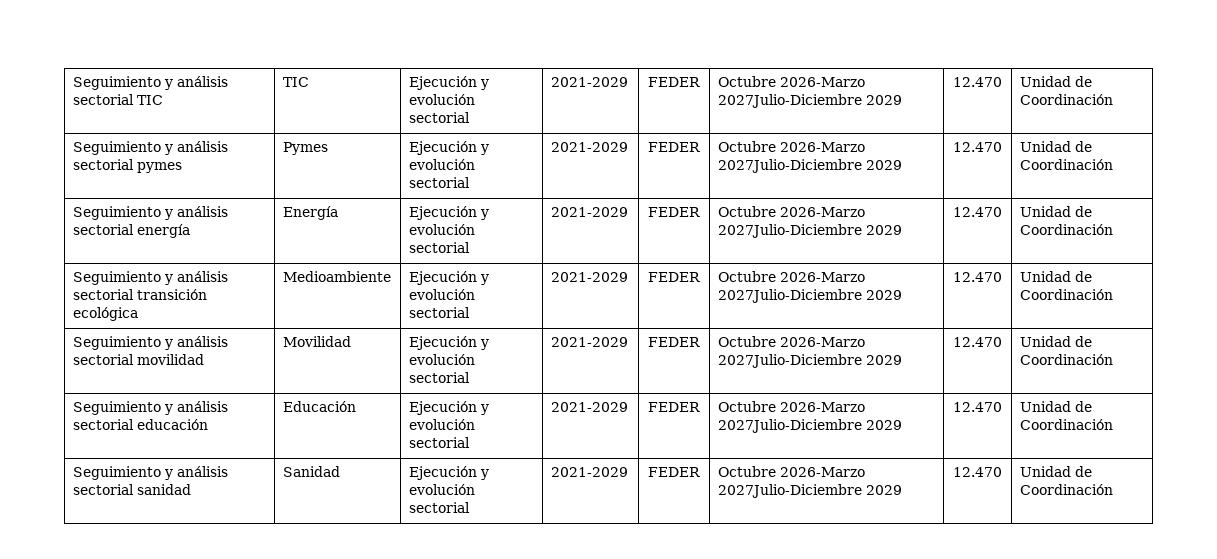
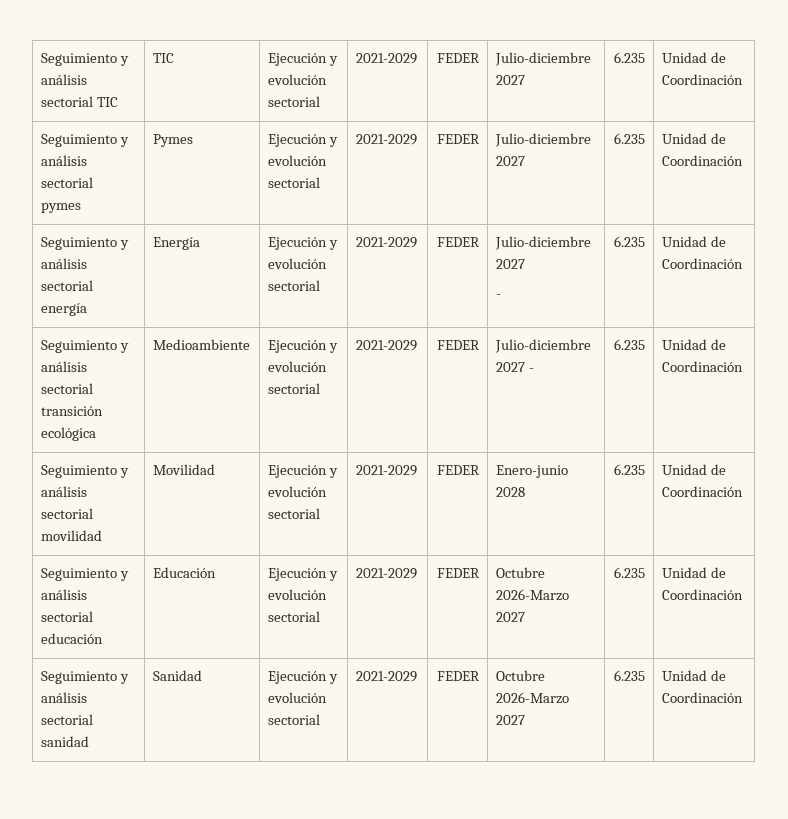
- Seguimiento y análisis sectorial TIC | TIC | Ejecución y evolución sectorial | 2021-2029 | FEDER | Octubre 2026-Marzo 2027Julio-Diciembre 2029 | 12.470 | Unidad de Coordinación
+ Seguimiento y análisis sectorial TIC | TIC | Ejecución y evolución sectorial | 2021-2029 | FEDER | Julio-diciembre 2027 | 6.235 | Unidad de Coordinación
- Seguimiento y análisis sectorial pymes | Pymes | Ejecución y evolución sectorial | 2021-2029 | FEDER | Octubre 2026-Marzo 2027Julio-Diciembre 2029 | 12.470 | Unidad de Coordinación
+ Seguimiento y análisis sectorial pymes | Pymes | Ejecución y evolución sectorial | 2021-2029 | FEDER | Julio-diciembre 2027 | 6.235 | Unidad de Coordinación
- Seguimiento y análisis sectorial energía | Energía | Ejecución y evolución sectorial | 2021-2029 | FEDER | Octubre 2026-Marzo 2027Julio-Diciembre 2029 | 12.470 | Unidad de Coordinación
+ Seguimiento y análisis sectorial energía | Energía | Ejecución y evolución sectorial | 2021-2029 | FEDER | Julio-diciembre 2027
+ - | 6.235 | Unidad de Coordinación
- Seguimiento y análisis sectorial transición ecológica | Medioambiente | Ejecución y evolución sectorial | 2021-2029 | FEDER | Octubre 2026-Marzo 2027Julio-Diciembre 2029 | 12.470 | Unidad de Coordinación
+ Seguimiento y análisis sectorial transición ecológica | Medioambiente | Ejecución y evolución sectorial | 2021-2029 | FEDER | Julio-diciembre 2027 - | 6.235 | Unidad de Coordinación
- Seguimiento y análisis sectorial movilidad | Movilidad | Ejecución y evolución sectorial | 2021-2029 | FEDER | Octubre 2026-Marzo 2027Julio-Diciembre 2029 | 12.470 | Unidad de Coordinación
+ Seguimiento y análisis sectorial movilidad | Movilidad | Ejecución y evolución sectorial | 2021-2029 | FEDER | Enero-junio 2028 | 6.235 | Unidad de Coordinación
- Seguimiento y análisis sectorial educación | Educación | Ejecución y evolución sectorial | 2021-2029 | FEDER | Octubre 2026-Marzo 2027Julio-Diciembre 2029 | 12.470 | Unidad de Coordinación
+ Seguimiento y análisis sectorial educación | Educación | Ejecución y evolución sectorial | 2021-2029 | FEDER | Octubre 2026-Marzo 2027 | 6.235 | Unidad de Coordinación
- Seguimiento y análisis sectorial sanidad | Sanidad | Ejecución y evolución sectorial | 2021-2029 | FEDER | Octubre 2026-Marzo 2027Julio-Diciembre 2029 | 12.470 | Unidad de Coordinación
+ Seguimiento y análisis sectorial sanidad | Sanidad | Ejecución y evolución sectorial | 2021-2029 | FEDER | Octubre 2026-Marzo 2027 | 6.235 | Unidad de Coordinación

